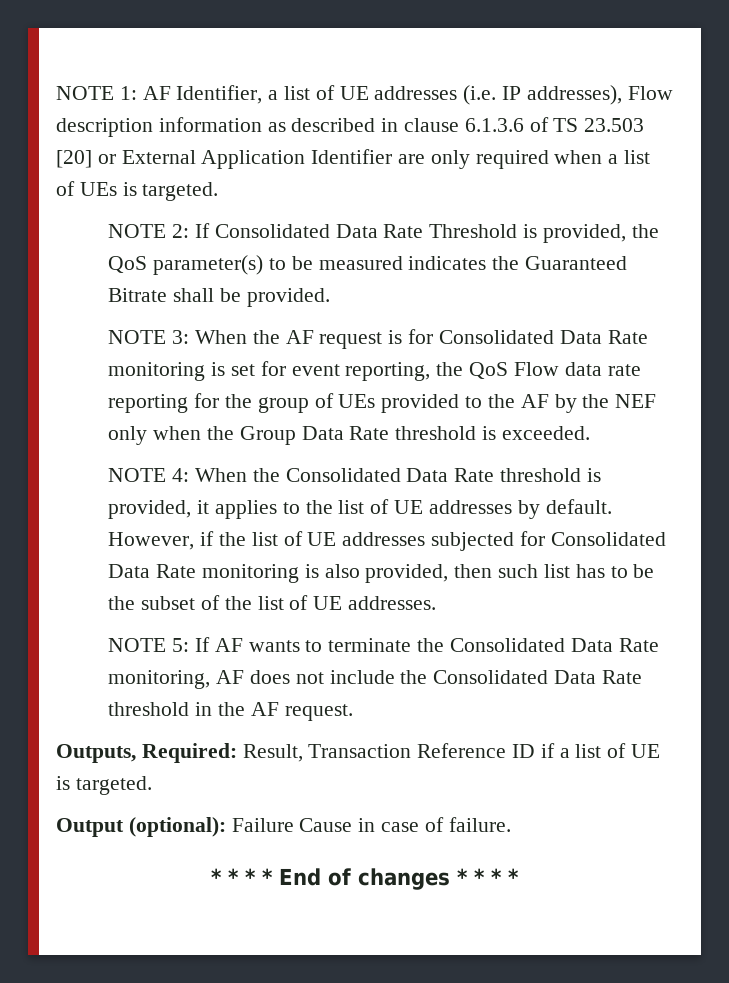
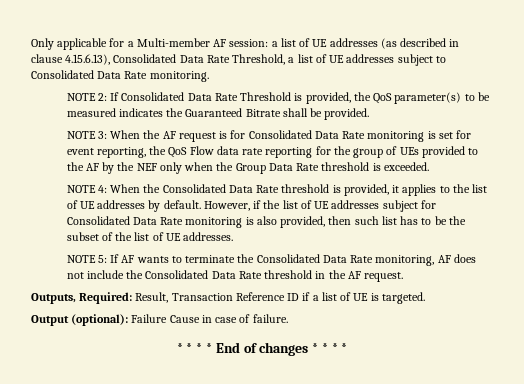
- NOTE 1: AF Identifier, a list of UE addresses (i.e. IP addresses), Flow description information as described in clause 6.1.3.6 of TS 23.503 [20] or External Application Identifier are only required when a list of UEs is targeted.
+ Only applicable for a Multi-member AF session: a list of UE addresses (as described in clause 4.15.6.13), Consolidated Data Rate Threshold, a list of UE addresses subject to Consolidated Data Rate monitoring.
- However, if the list of UE addresses subjected for Consolidated Data Rate monitoring is also provided, then such list has to be the subset of the list of UE addresses.
+ However, if the list of UE addresses subject for Consolidated Data Rate monitoring is also provided, then such list has to be the subset of the list of UE addresses.

